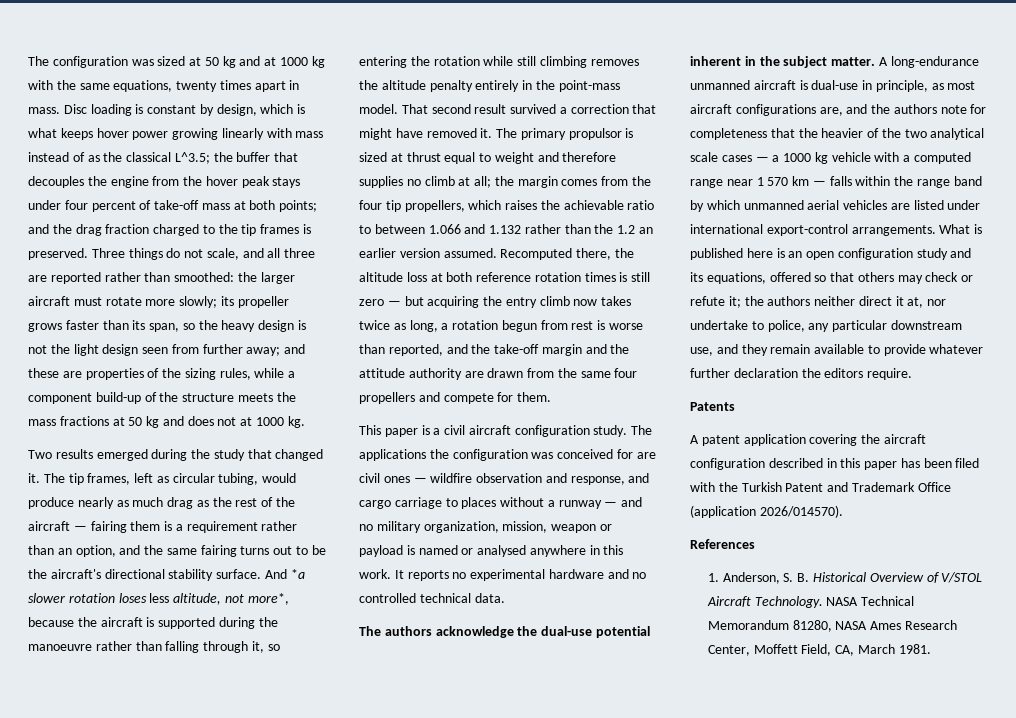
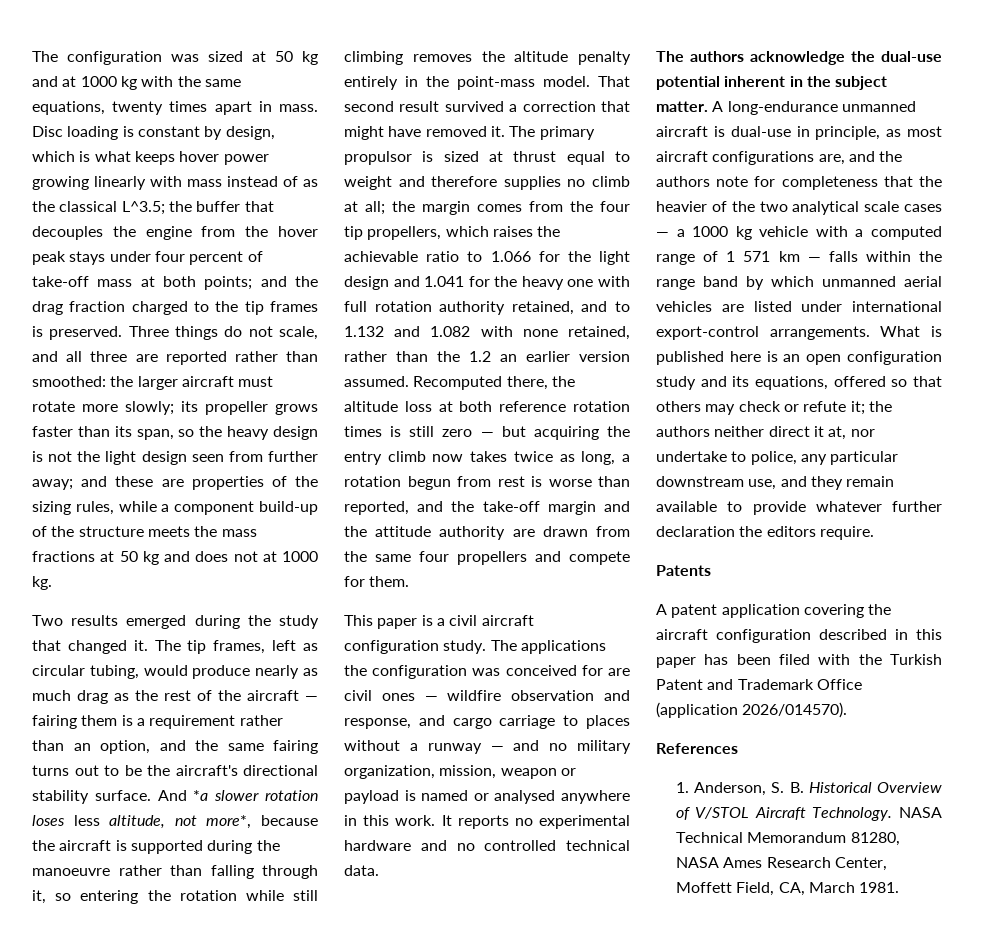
- The primary propulsor is sized at thrust equal to weight and therefore supplies no climb at all; the margin comes from the four tip propellers, which raises the achievable ratio to between 1.066 and 1.132 rather than the 1.2 an earlier version assumed.
+ The primary propulsor is sized at thrust equal to weight and therefore supplies no climb at all; the margin comes from the four tip propellers, which raises the achievable ratio to 1.066 for the light design and 1.041 for the heavy one with full rotation authority retained, and to 1.132 and 1.082 with none retained, rather than the 1.2 an earlier version assumed.
- A long-endurance unmanned aircraft is dual-use in principle, as most aircraft configurations are, and the authors note for completeness that the heavier of the two analytical scale cases — a 1000 kg vehicle with a computed range near 1 570 km — falls within the range band by which unmanned aerial vehicles are listed under international export-control arrangements.
+ A long-endurance unmanned aircraft is dual-use in principle, as most aircraft configurations are, and the authors note for completeness that the heavier of the two analytical scale cases — a 1000 kg vehicle with a computed range of 1 571 km — falls within the range band by which unmanned aerial vehicles are listed under international export-control arrangements.

